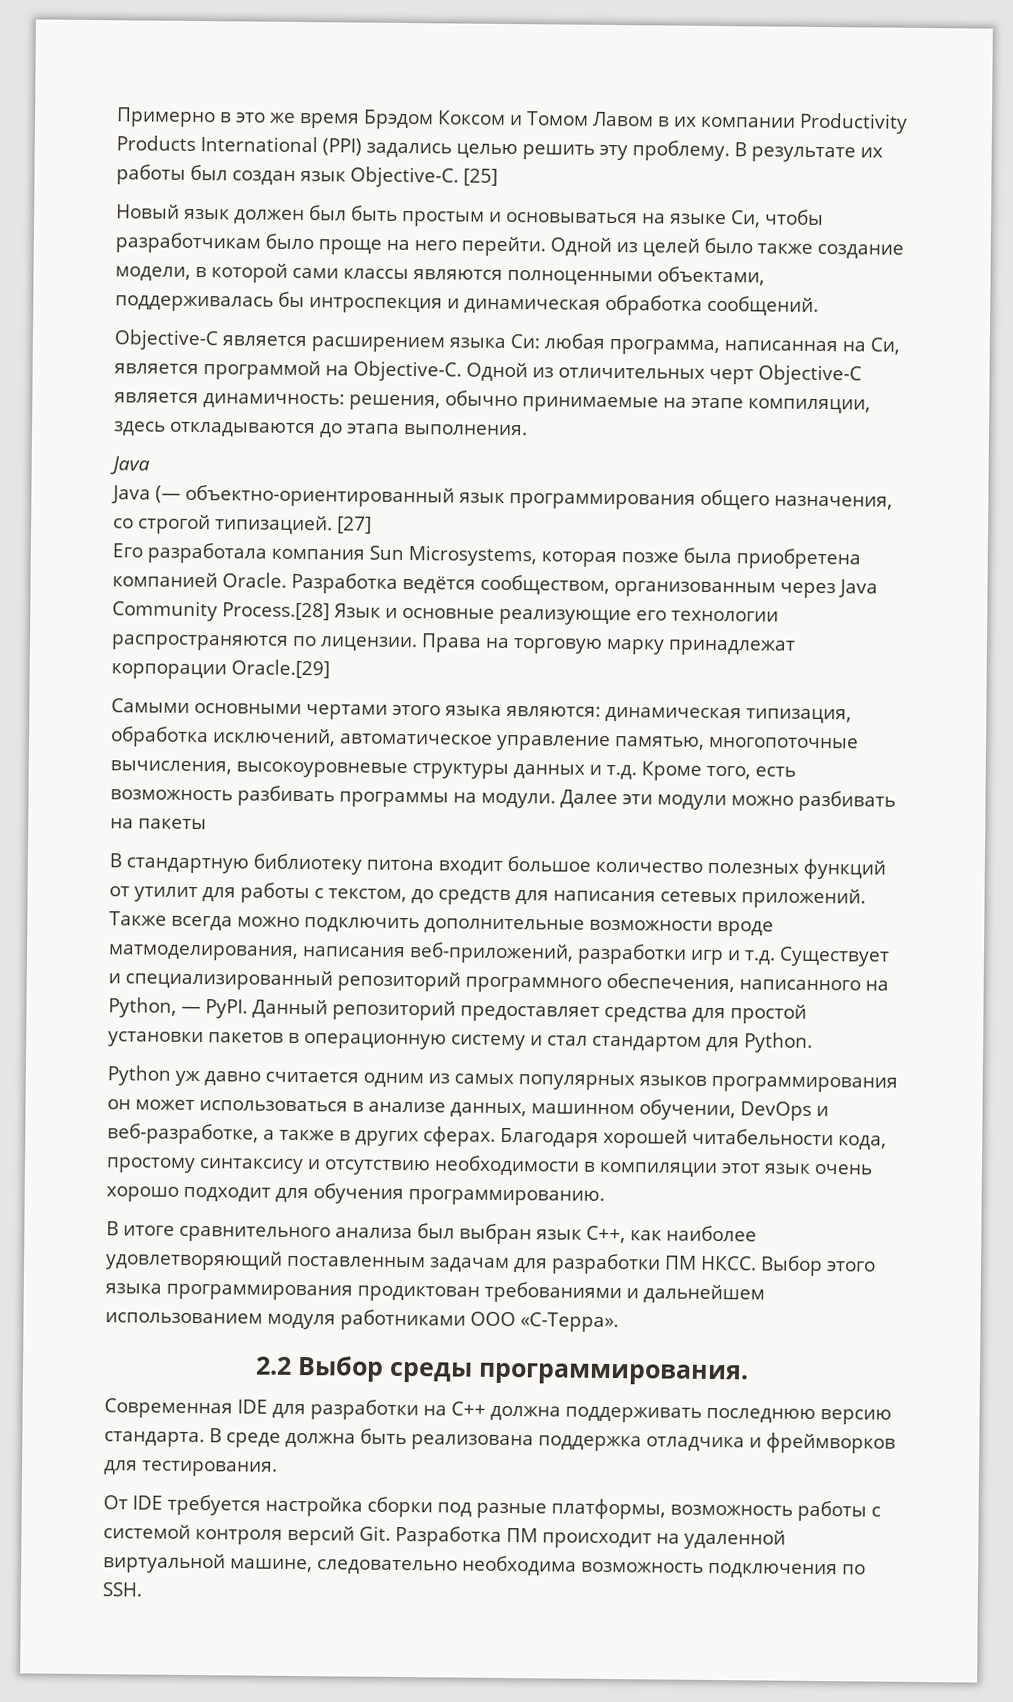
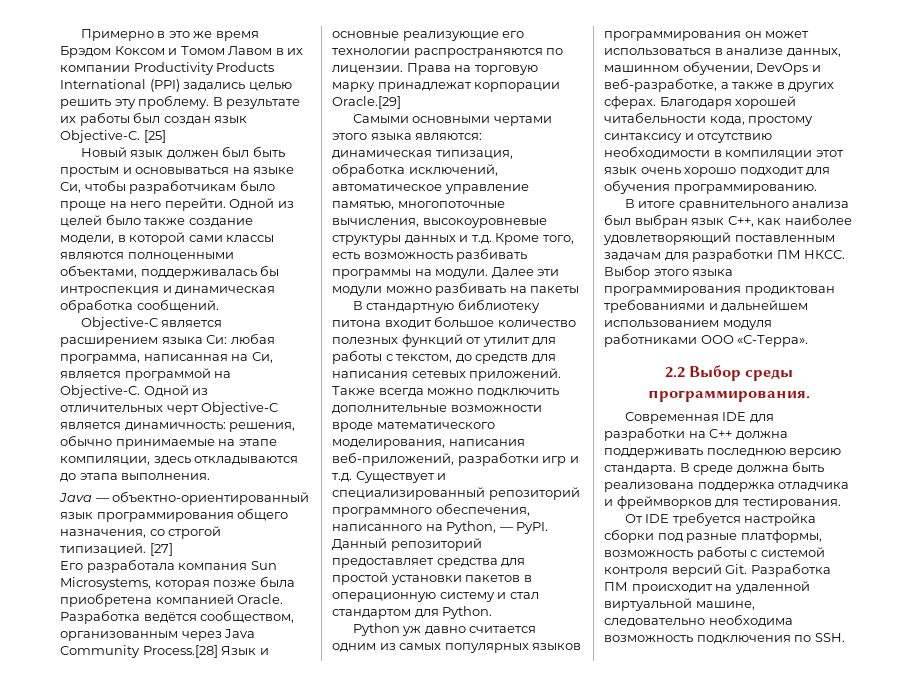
  Одной из отличительных черт Objective-C является динамичность: решения, обычно принимаемые на этапе компиляции, здесь откладываются до этапа выполнения.
- Java
- Java (— объектно-ориентированный язык программирования общего назначения, со строгой типизацией.
+ Java — объектно-ориентированный язык программирования общего назначения, со строгой типизацией.
- Также всегда можно подключить дополнительные возможности вроде матмоделирования, написания веб-приложений, разработки игр и т.д. Существует и специализированный репозиторий программного обеспечения, написанного на Python, — PyPI.
+ Также всегда можно подключить дополнительные возможности вроде математического моделирования, написания веб-приложений, разработки игр и т.д. Существует и специализированный репозиторий программного обеспечения, написанного на Python, — PyPI.

